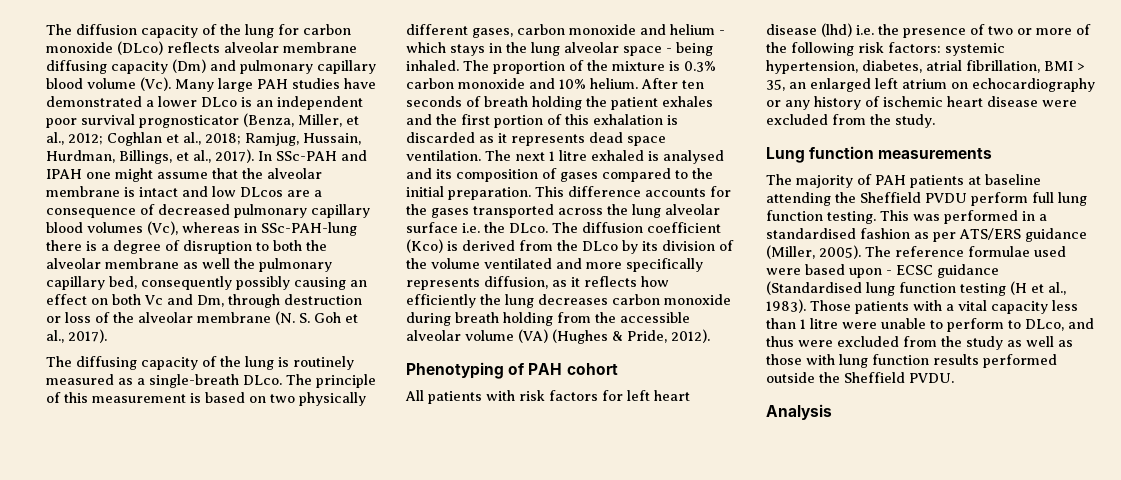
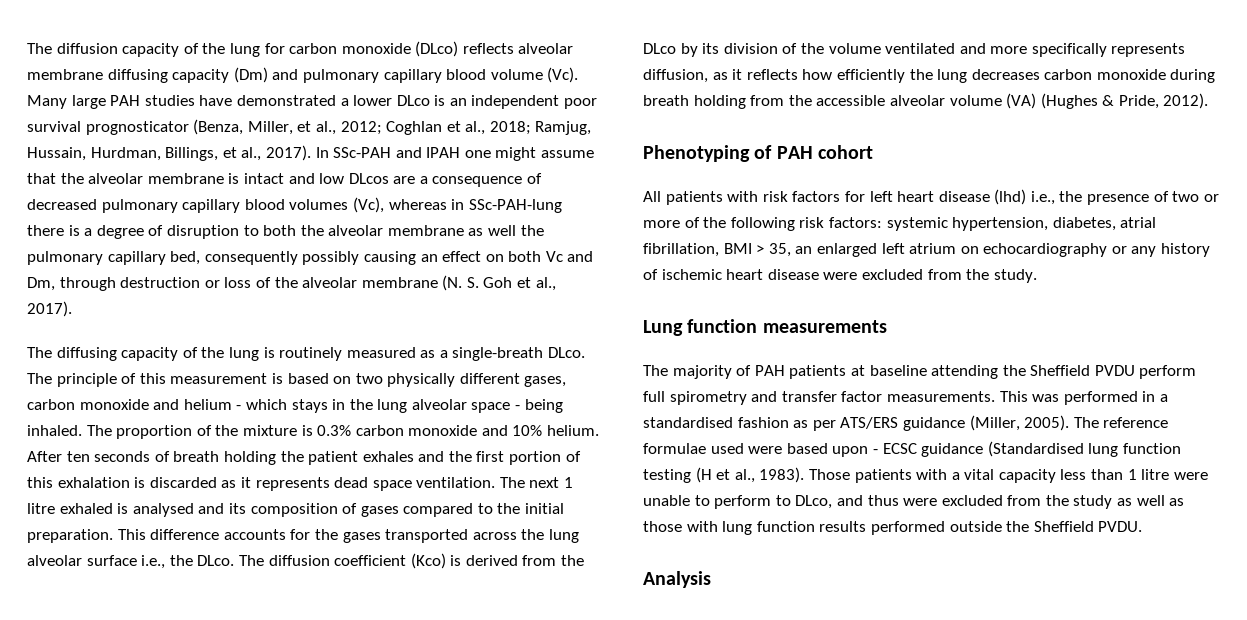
- This difference accounts for the gases transported across the lung alveolar surface i.e. the DLco.
+ This difference accounts for the gases transported across the lung alveolar surface i.e., the DLco.
- All patients with risk factors for left heart disease (lhd) i.e. the presence of two or more of the following risk factors: systemic hypertension, diabetes, atrial fibrillation, BMI > 35, an enlarged left atrium on echocardiography or any history of ischemic heart disease were excluded from the study.
+ All patients with risk factors for left heart disease (lhd) i.e., the presence of two or more of the following risk factors: systemic hypertension, diabetes, atrial fibrillation, BMI > 35, an enlarged left atrium on echocardiography or any history of ischemic heart disease were excluded from the study.
- The majority of PAH patients at baseline attending the Sheffield PVDU perform full lung function testing.
+ The majority of PAH patients at baseline attending the Sheffield PVDU perform full spirometry and transfer factor measurements.

